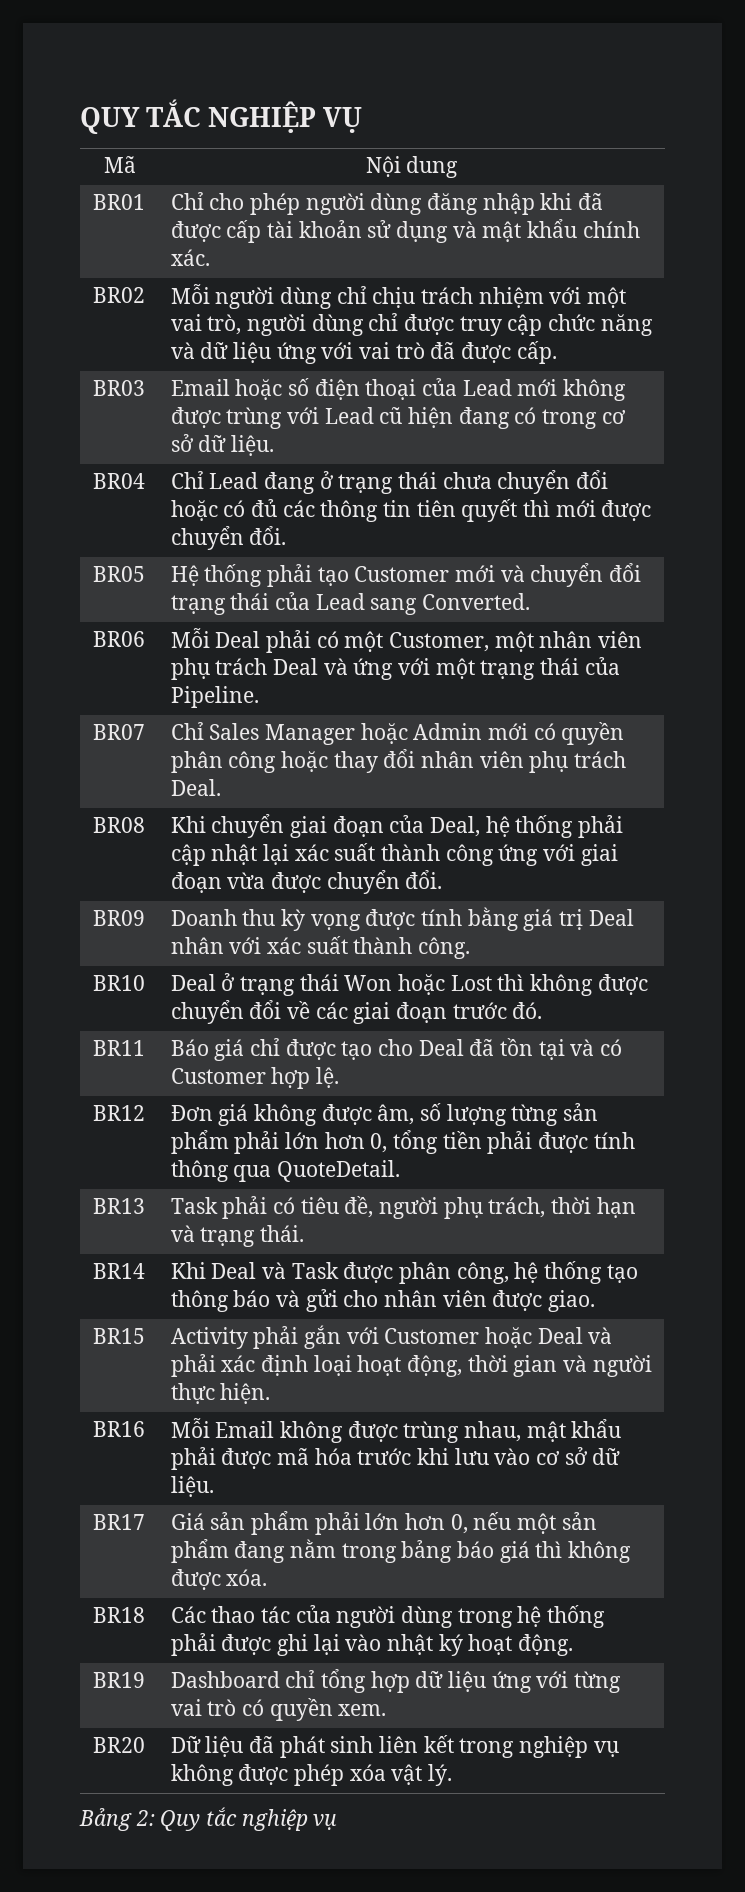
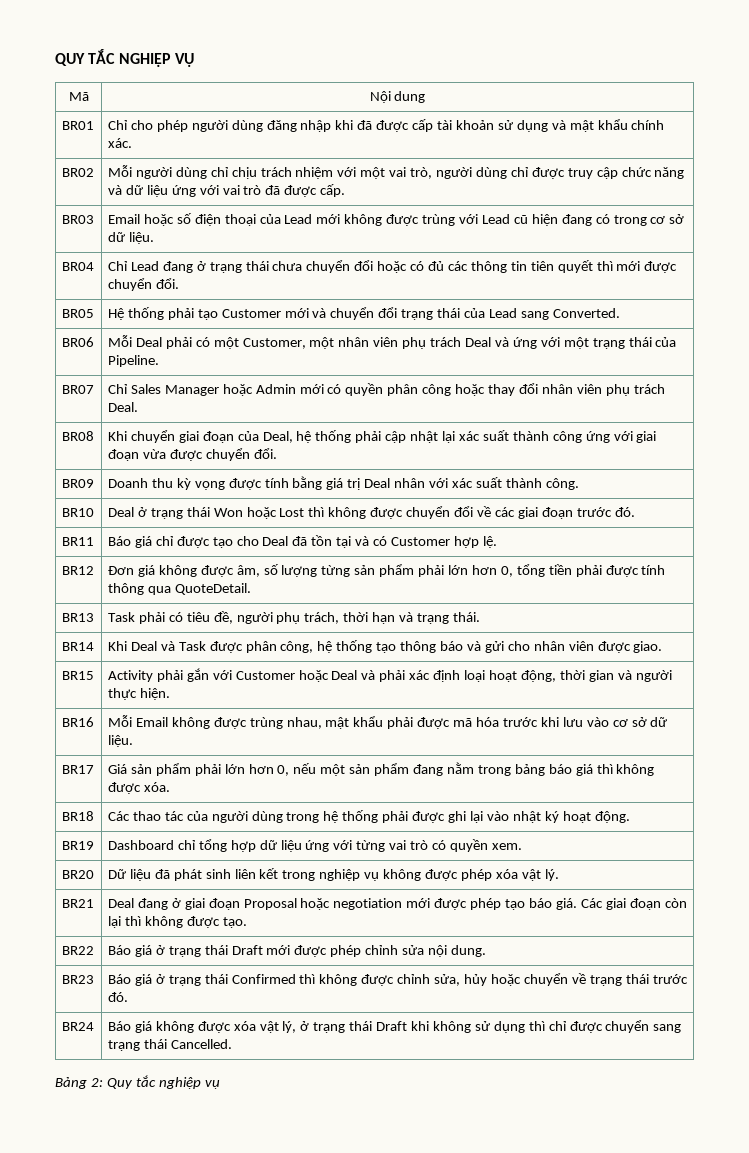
+ BR21 | Deal đang ở giai đoạn Proposal hoặc negotiation mới được phép tạo báo giá. Các giai đoạn còn lại thì không được tạo.
+ BR22 | Báo giá ở trạng thái Draft mới được phép chỉnh sửa nội dung.
+ BR23 | Báo giá ở trạng thái Confirmed thì không được chỉnh sửa, hủy hoặc chuyển về trạng thái trước đó.
+ BR24 | Báo giá không được xóa vật lý, ở trạng thái Draft khi không sử dụng thì chỉ được chuyển sang trạng thái Cancelled.

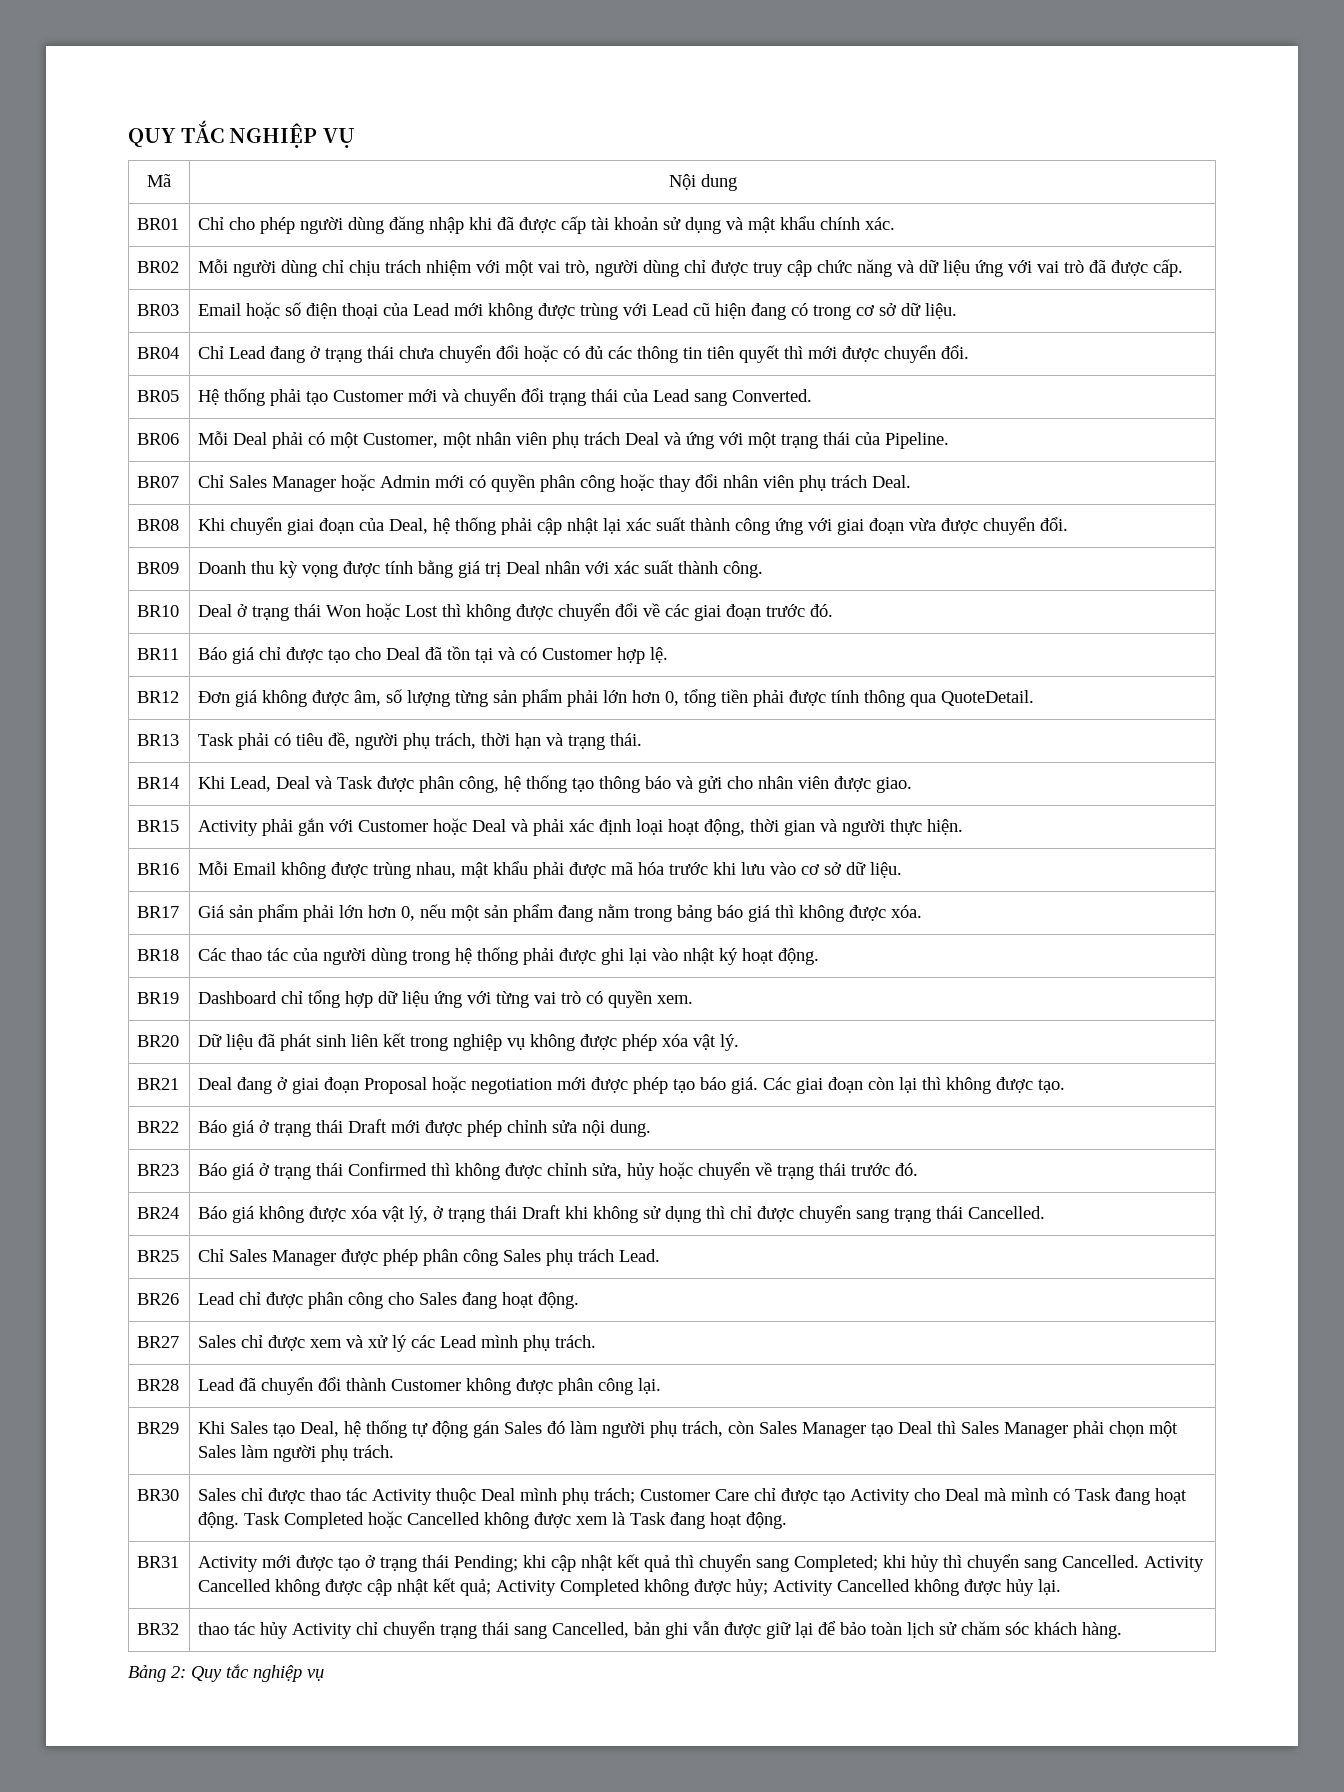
- BR14 | Khi Deal và Task được phân công, hệ thống tạo thông báo và gửi cho nhân viên được giao.
+ BR14 | Khi Lead, Deal và Task được phân công, hệ thống tạo thông báo và gửi cho nhân viên được giao.
+ BR25 | Chỉ Sales Manager được phép phân công Sales phụ trách Lead.
+ BR26 | Lead chỉ được phân công cho Sales đang hoạt động.
+ BR27 | Sales chỉ được xem và xử lý các Lead mình phụ trách.
+ BR28 | Lead đã chuyển đổi thành Customer không được phân công lại.
+ BR29 | Khi Sales tạo Deal, hệ thống tự động gán Sales đó làm người phụ trách, còn Sales Manager tạo Deal thì Sales Manager phải chọn một Sales làm người phụ trách.
+ BR30 | Sales chỉ được thao tác Activity thuộc Deal mình phụ trách; Customer Care chỉ được tạo Activity cho Deal mà mình có Task đang hoạt động. Task Completed hoặc Cancelled không được xem là Task đang hoạt động.
+ BR31 | Activity mới được tạo ở trạng thái Pending; khi cập nhật kết quả thì chuyển sang Completed; khi hủy thì chuyển sang Cancelled. Activity Cancelled không được cập nhật kết quả; Activity Completed không được hủy; Activity Cancelled không được hủy lại.
+ BR32 | thao tác hủy Activity chỉ chuyển trạng thái sang Cancelled, bản ghi vẫn được giữ lại để bảo toàn lịch sử chăm sóc khách hàng.

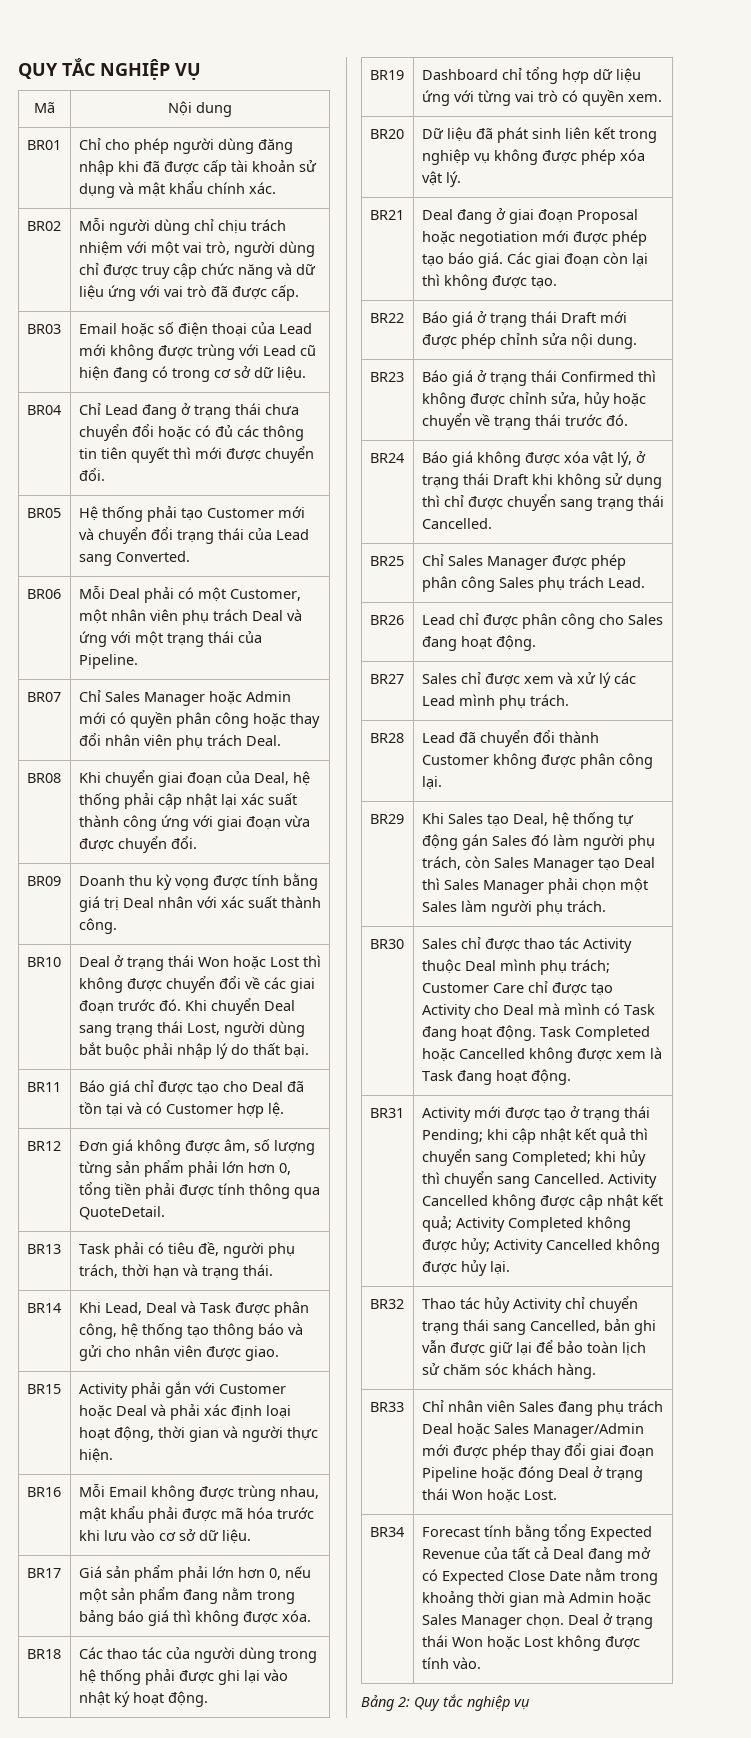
- BR10 | Deal ở trạng thái Won hoặc Lost thì không được chuyển đổi về các giai đoạn trước đó.
+ BR10 | Deal ở trạng thái Won hoặc Lost thì không được chuyển đổi về các giai đoạn trước đó. Khi chuyển Deal sang trạng thái Lost, người dùng bắt buộc phải nhập lý do thất bại.
- BR32 | thao tác hủy Activity chỉ chuyển trạng thái sang Cancelled, bản ghi vẫn được giữ lại để bảo toàn lịch sử chăm sóc khách hàng.
+ BR32 | Thao tác hủy Activity chỉ chuyển trạng thái sang Cancelled, bản ghi vẫn được giữ lại để bảo toàn lịch sử chăm sóc khách hàng.
+ BR33 | Chỉ nhân viên Sales đang phụ trách Deal hoặc Sales Manager/Admin mới được phép thay đổi giai đoạn Pipeline hoặc đóng Deal ở trạng thái Won hoặc Lost.
+ BR34 | Forecast tính bằng tổng Expected Revenue của tất cả Deal đang mở có Expected Close Date nằm trong khoảng thời gian mà Admin hoặc Sales Manager chọn. Deal ở trạng thái Won hoặc Lost không được tính vào.

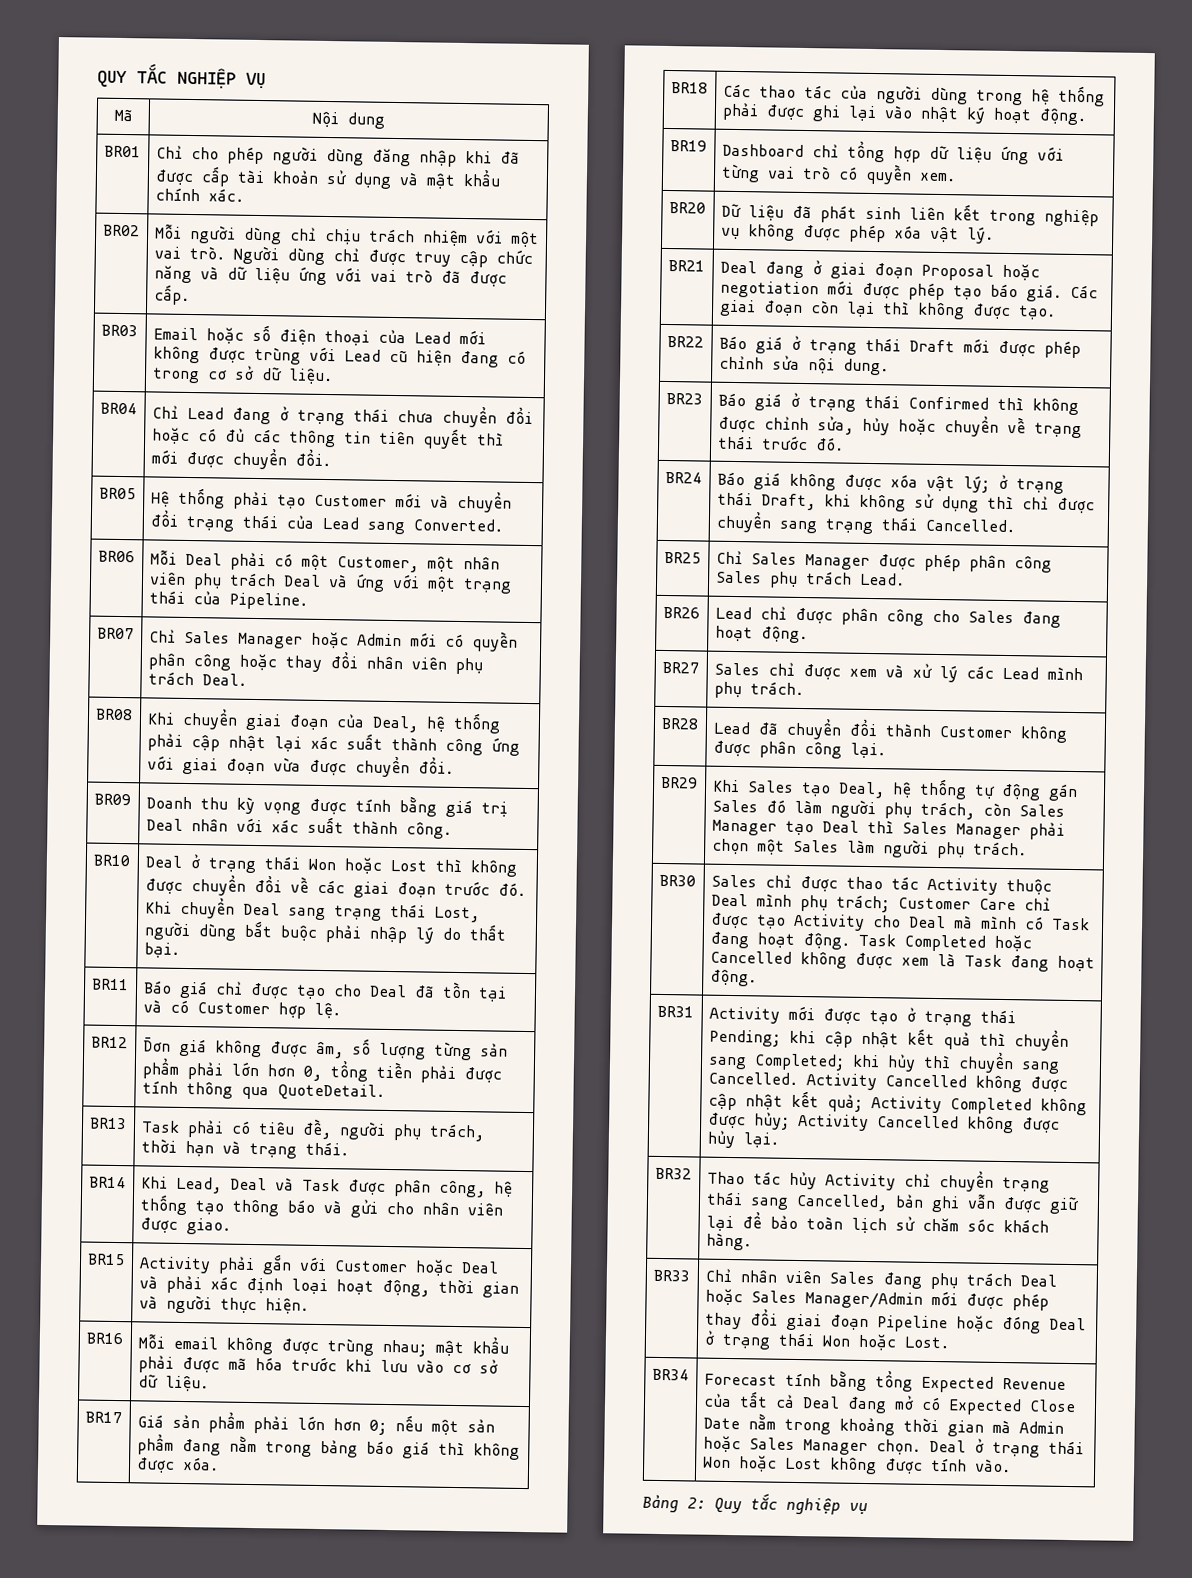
- BR02 | Mỗi người dùng chỉ chịu trách nhiệm với một vai trò, người dùng chỉ được truy cập chức năng và dữ liệu ứng với vai trò đã được cấp.
+ BR02 | Mỗi người dùng chỉ chịu trách nhiệm với một vai trò. Người dùng chỉ được truy cập chức năng và dữ liệu ứng với vai trò đã được cấp.
- BR16 | Mỗi Email không được trùng nhau, mật khẩu phải được mã hóa trước khi lưu vào cơ sở dữ liệu.
+ BR16 | Mỗi email không được trùng nhau; mật khẩu phải được mã hóa trước khi lưu vào cơ sở dữ liệu.
- BR17 | Giá sản phẩm phải lớn hơn 0, nếu một sản phẩm đang nằm trong bảng báo giá thì không được xóa.
+ BR17 | Giá sản phẩm phải lớn hơn 0; nếu một sản phẩm đang nằm trong bảng báo giá thì không được xóa.
- BR24 | Báo giá không được xóa vật lý, ở trạng thái Draft khi không sử dụng thì chỉ được chuyển sang trạng thái Cancelled.
+ BR24 | Báo giá không được xóa vật lý; ở trạng thái Draft, khi không sử dụng thì chỉ được chuyển sang trạng thái Cancelled.

